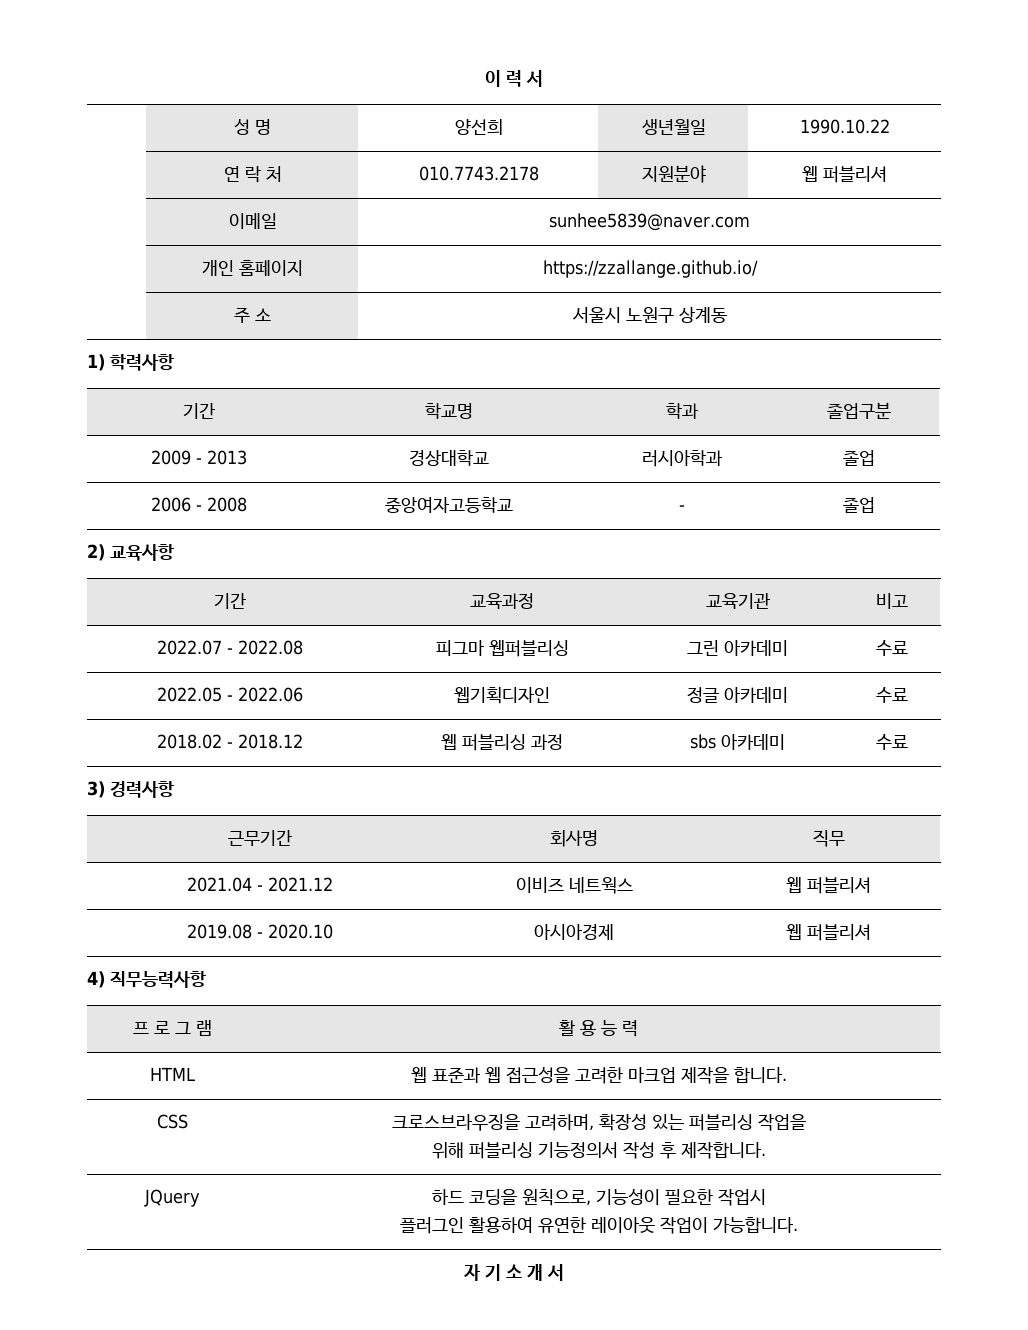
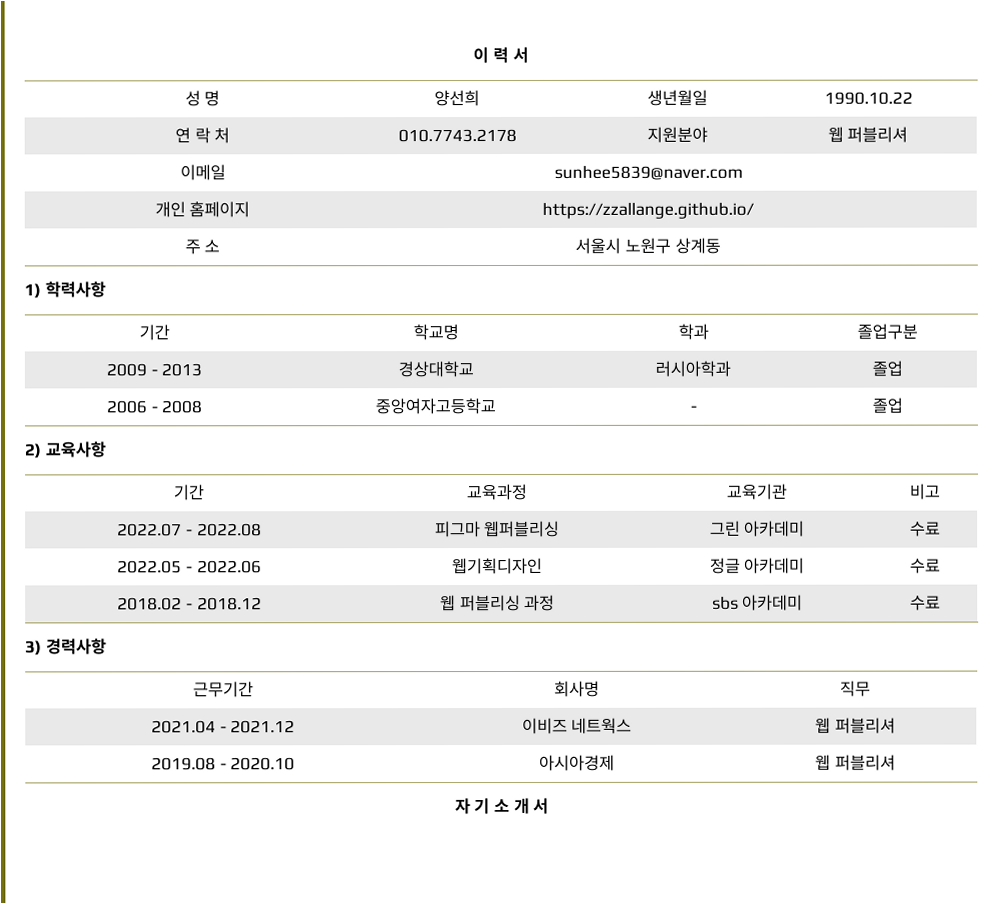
- 4) 직무능력사항
- 프 로 그 램 | 활 용 능 력
- HTML | 웹 표준과 웹 접근성을 고려한 마크업 제작을 합니다.
- CSS | 크로스브라우징을 고려하며, 확장성 있는 퍼블리싱 작업을
- 위해 퍼블리싱 기능정의서 작성 후 제작합니다.
- JQuery | 하드 코딩을 원칙으로, 기능성이 필요한 작업시
- 플러그인 활용하여 유연한 레이아웃 작업이 가능합니다.

